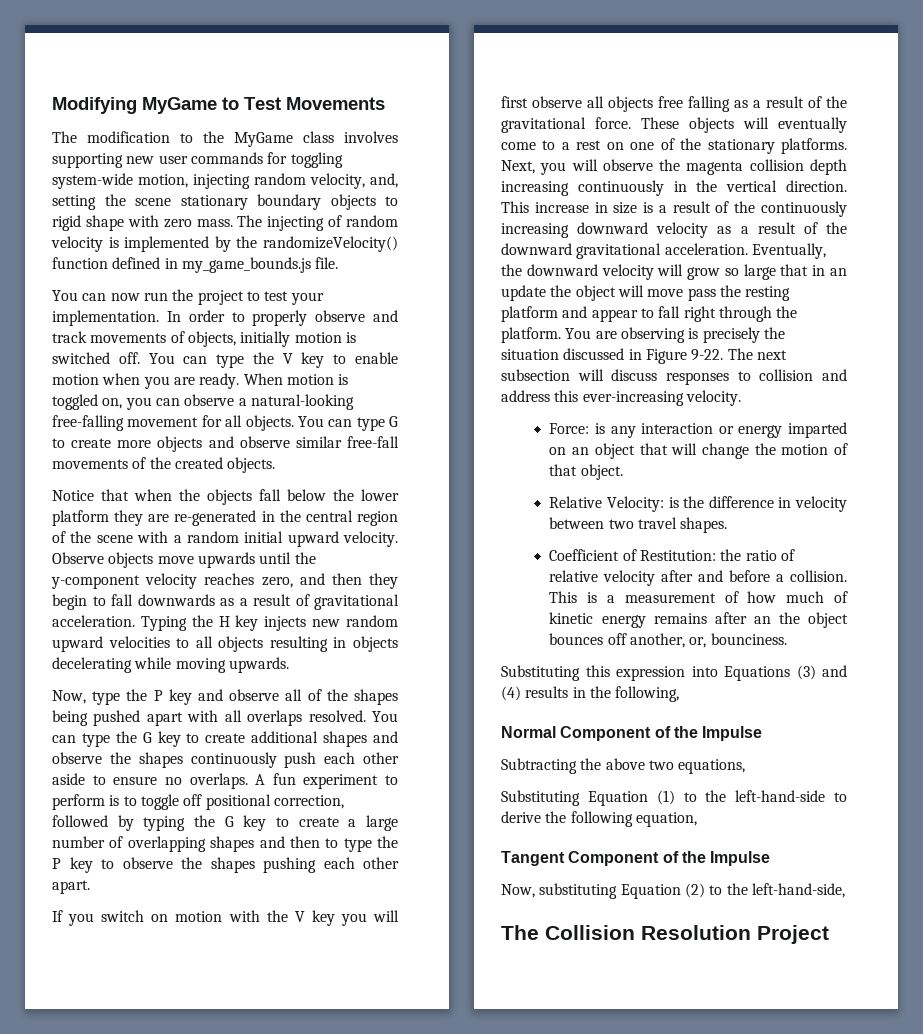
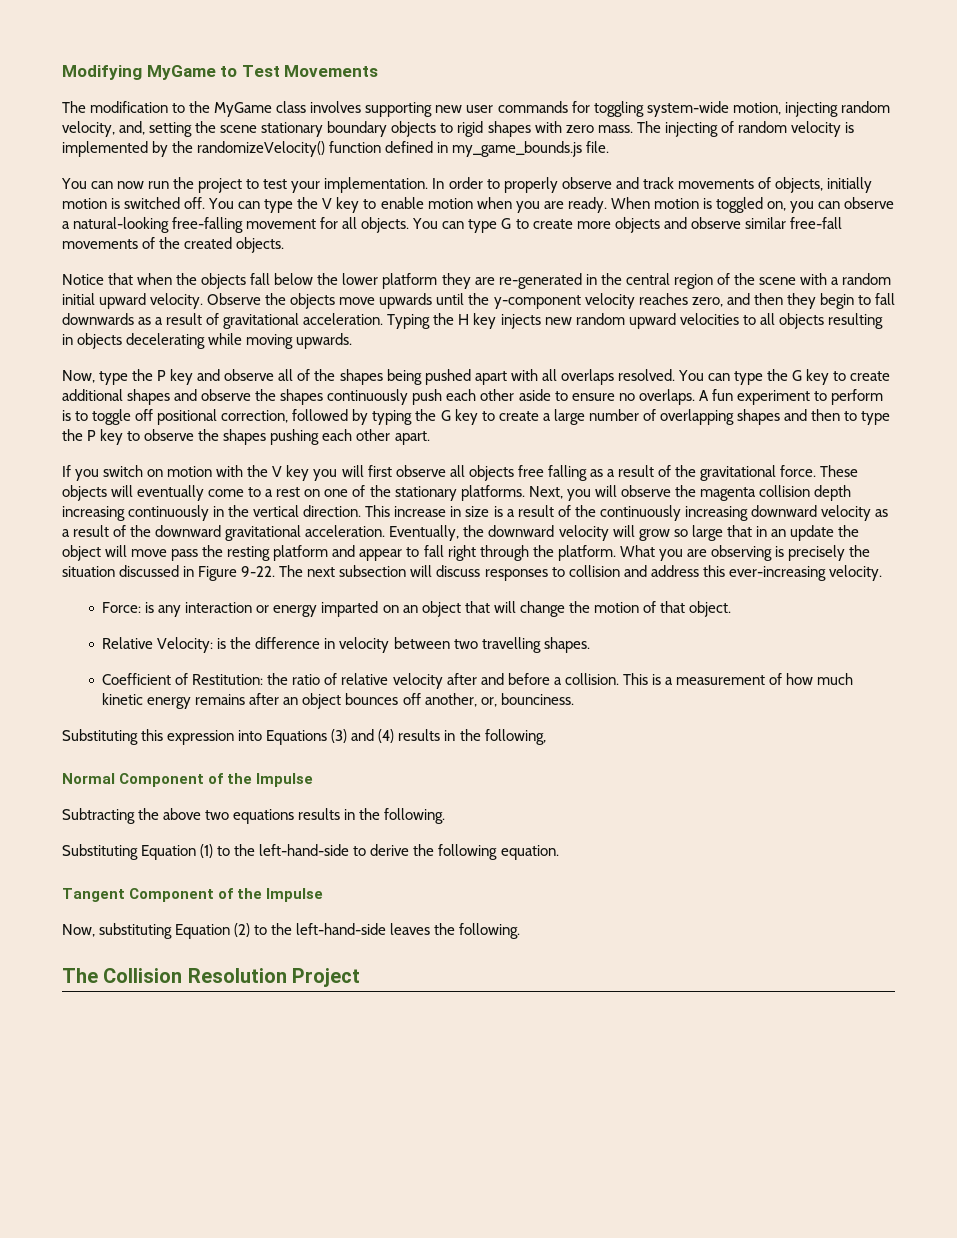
- The modification to the MyGame class involves supporting new user commands for toggling system-wide motion, injecting random velocity, and, setting the scene stationary boundary objects to rigid shape with zero mass.
+ The modification to the MyGame class involves supporting new user commands for toggling system-wide motion, injecting random velocity, and, setting the scene stationary boundary objects to rigid shapes with zero mass.
- Observe objects move upwards until the y-component velocity reaches zero, and then they begin to fall downwards as a result of gravitational acceleration.
+ Observe the objects move upwards until the y-component velocity reaches zero, and then they begin to fall downwards as a result of gravitational acceleration.
- You are observing is precisely the situation discussed in Figure 9-22.
+ What you are observing is precisely the situation discussed in Figure 9-22.
- Relative Velocity: is the difference in velocity between two travel shapes.
+ Relative Velocity: is the difference in velocity between two travelling shapes.
- This is a measurement of how much of kinetic energy remains after an the object bounces off another, or, bounciness.
+ This is a measurement of how much kinetic energy remains after an object bounces off another, or, bounciness.
- Subtracting the above two equations,
+ Subtracting the above two equations results in the following.
- Substituting Equation (1) to the left-hand-side to derive the following equation,
+ Substituting Equation (1) to the left-hand-side to derive the following equation.
- Now, substituting Equation (2) to the left-hand-side,
+ Now, substituting Equation (2) to the left-hand-side leaves the following.

